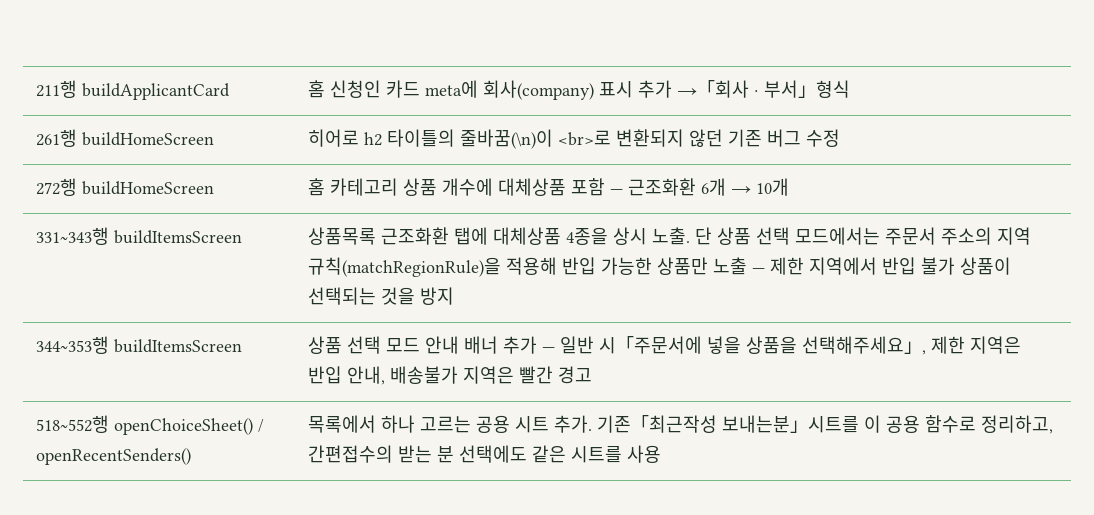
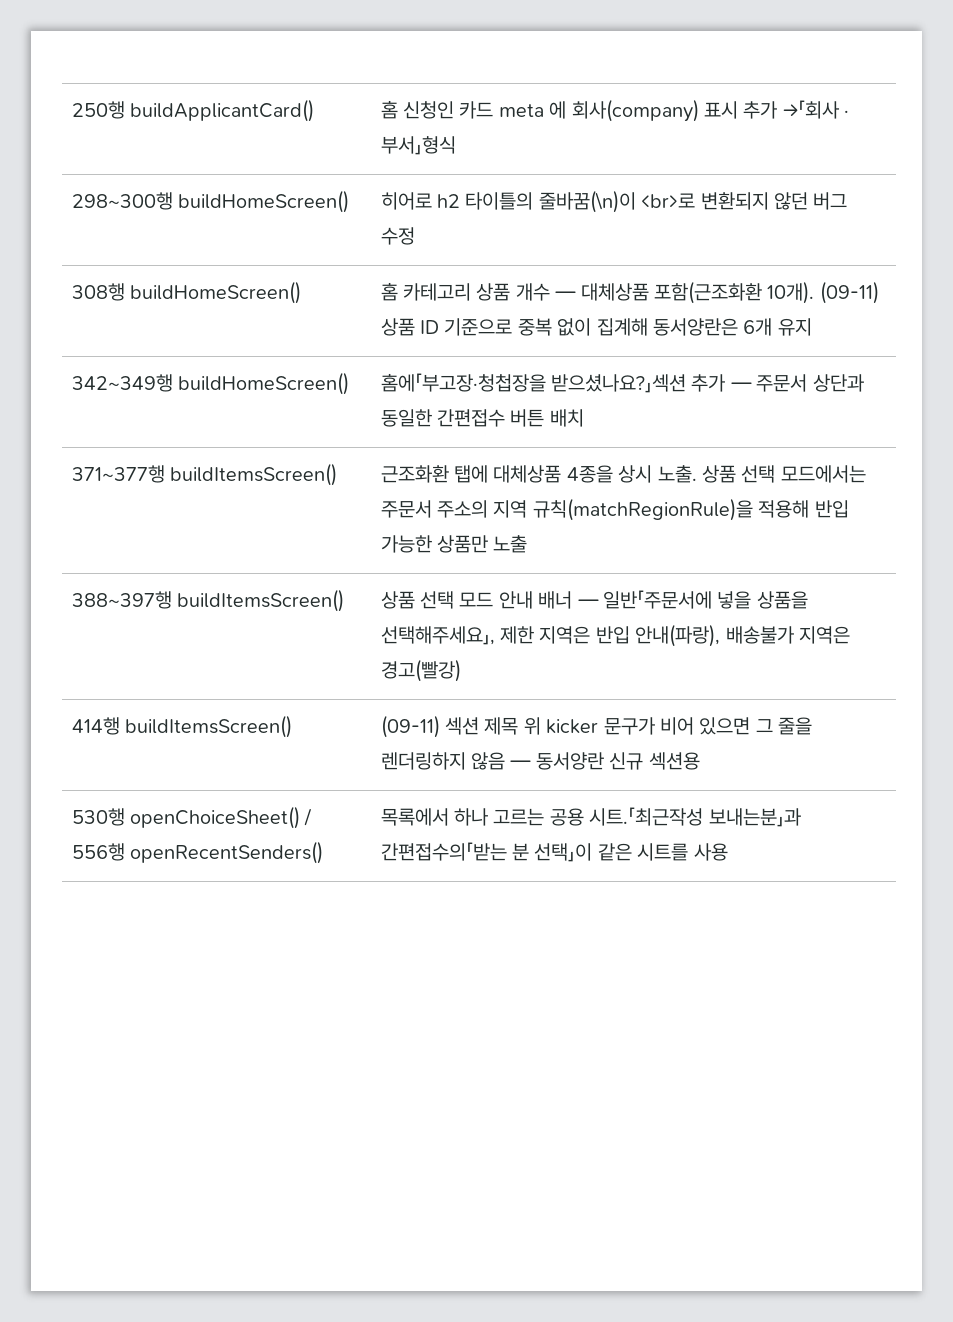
- 211행 buildApplicantCard | 홈 신청인 카드 meta에 회사(company) 표시 추가 →「회사 · 부서」형식
+ 250행 buildApplicantCard() | 홈 신청인 카드 meta 에 회사(company) 표시 추가 →「회사 · 부서」형식
- 261행 buildHomeScreen | 히어로 h2 타이틀의 줄바꿈(\n)이 <br>로 변환되지 않던 기존 버그 수정
+ 298~300행 buildHomeScreen() | 히어로 h2 타이틀의 줄바꿈(\n)이 <br>로 변환되지 않던 버그 수정
- 272행 buildHomeScreen | 홈 카테고리 상품 개수에 대체상품 포함 — 근조화환 6개 → 10개
- 331~343행 buildItemsScreen | 상품목록 근조화환 탭에 대체상품 4종을 상시 노출. 단 상품 선택 모드에서는 주문서 주소의 지역 규칙(matchRegionRule)을 적용해 반입 가능한 상품만 노출 — 제한 지역에서 반입 불가 상품이 선택되는 것을 방지
- 344~353행 buildItemsScreen | 상품 선택 모드 안내 배너 추가 — 일반 시「주문서에 넣을 상품을 선택해주세요」, 제한 지역은 반입 안내, 배송불가 지역은 빨간 경고
- 518~552행 openChoiceSheet() / openRecentSenders() | 목록에서 하나 고르는 공용 시트 추가. 기존「최근작성 보내는분」시트를 이 공용 함수로 정리하고, 간편접수의 받는 분 선택에도 같은 시트를 사용
+ 308행 buildHomeScreen() | 홈 카테고리 상품 개수 — 대체상품 포함(근조화환 10개). (09-11) 상품 ID 기준으로 중복 없이 집계해 동서양란은 6개 유지
+ 342~349행 buildHomeScreen() | 홈에「부고장·청첩장을 받으셨나요?」섹션 추가 — 주문서 상단과 동일한 간편접수 버튼 배치
+ 371~377행 buildItemsScreen() | 근조화환 탭에 대체상품 4종을 상시 노출. 상품 선택 모드에서는 주문서 주소의 지역 규칙(matchRegionRule)을 적용해 반입 가능한 상품만 노출
+ 388~397행 buildItemsScreen() | 상품 선택 모드 안내 배너 — 일반「주문서에 넣을 상품을 선택해주세요」, 제한 지역은 반입 안내(파랑), 배송불가 지역은 경고(빨강)
+ 414행 buildItemsScreen() | (09-11) 섹션 제목 위 kicker 문구가 비어 있으면 그 줄을 렌더링하지 않음 — 동서양란 신규 섹션용
+ 530행 openChoiceSheet() / 556행 openRecentSenders() | 목록에서 하나 고르는 공용 시트.「최근작성 보내는분」과 간편접수의「받는 분 선택」이 같은 시트를 사용

